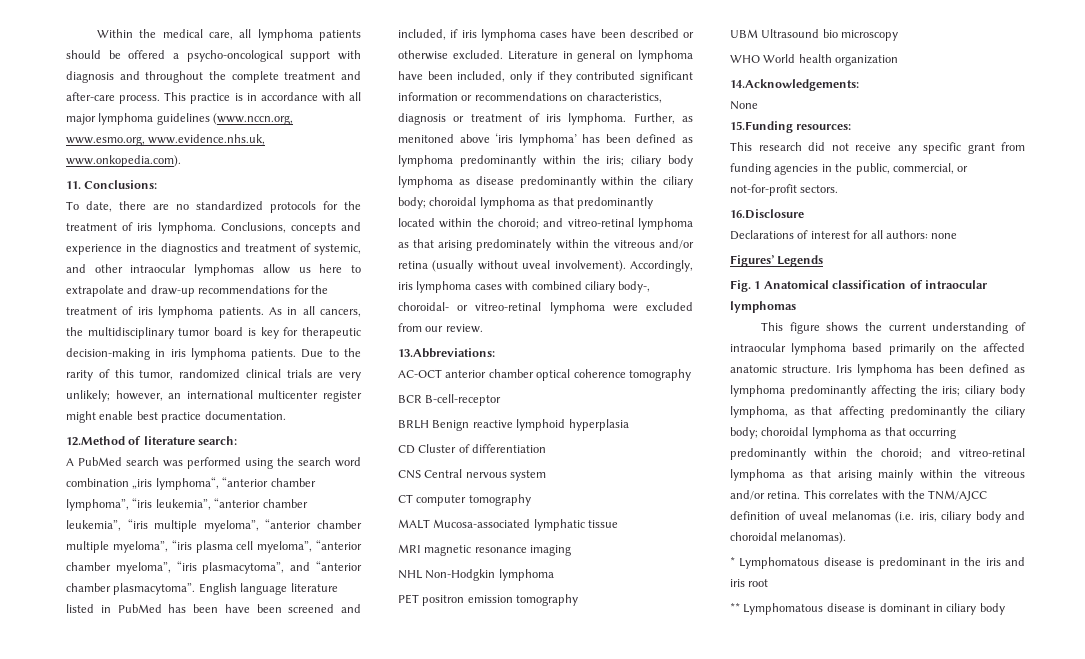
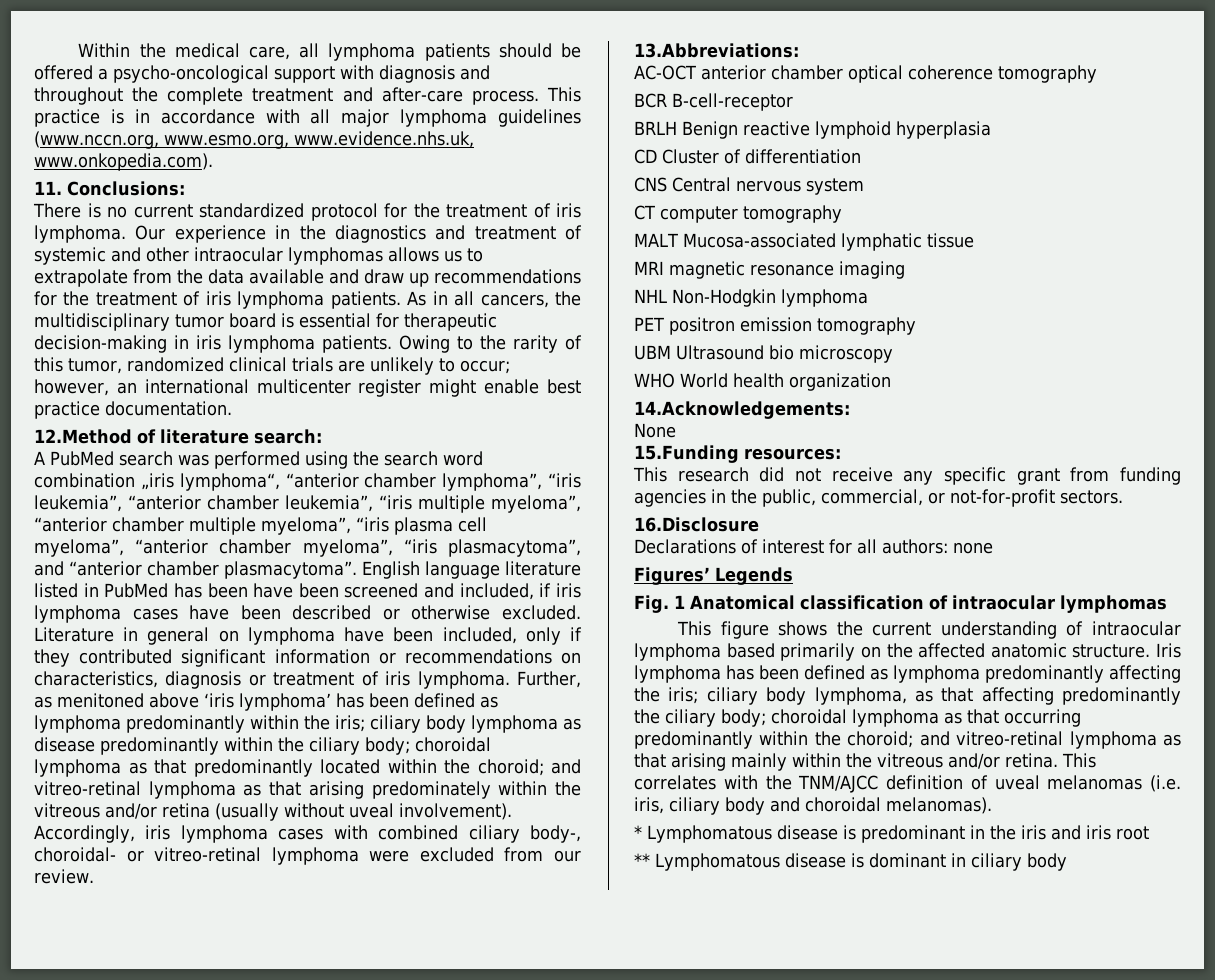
- To date, there are no standardized protocols for the treatment of iris lymphoma.
+ There is no current standardized protocol for the treatment of iris lymphoma.
- Conclusions, concepts and experience in the diagnostics and treatment of systemic, and other intraocular lymphomas allow us here to extrapolate and draw-up recommendations for the treatment of iris lymphoma patients.
+ Our experience in the diagnostics and treatment of systemic and other intraocular lymphomas allows us to extrapolate from the data available and draw up recommendations for the treatment of iris lymphoma patients.
- As in all cancers, the multidisciplinary tumor board is key for therapeutic decision-making in iris lymphoma patients.
+ As in all cancers, the multidisciplinary tumor board is essential for therapeutic decision-making in iris lymphoma patients.
- Due to the rarity of this tumor, randomized clinical trials are very unlikely; however, an international multicenter register might enable best practice documentation.
+ Owing to the rarity of this tumor, randomized clinical trials are unlikely to occur; however, an international multicenter register might enable best practice documentation.

